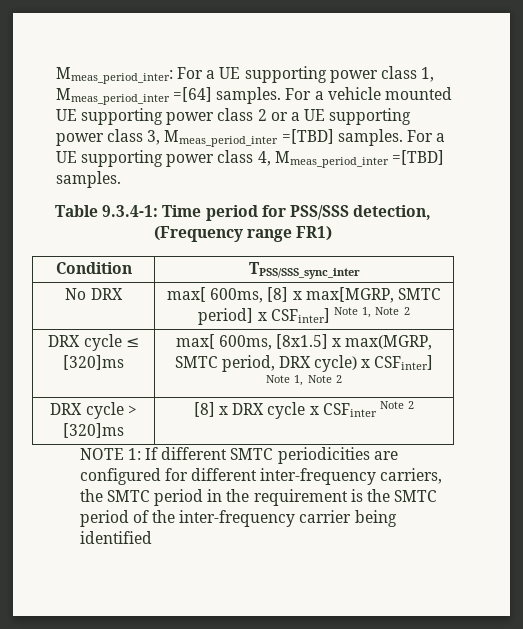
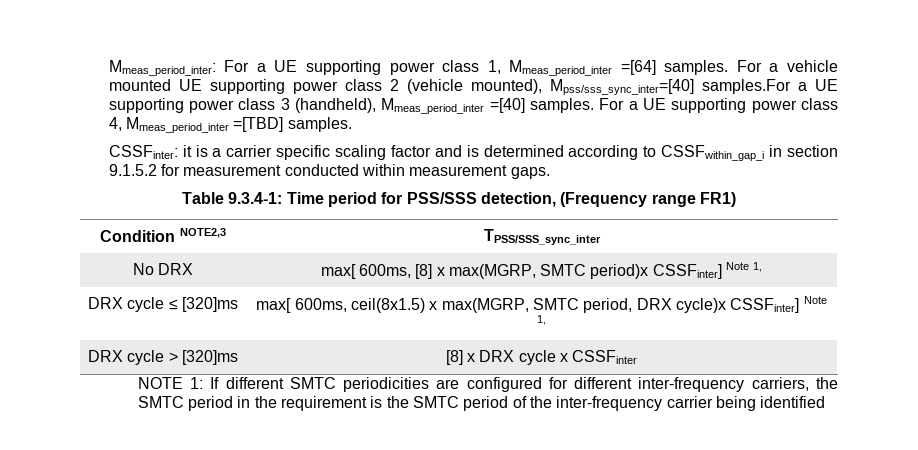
- For a vehicle mounted UE supporting power class 2 or a UE supporting power class 3, Mmeas_period_inter =[TBD] samples.
+ For a vehicle mounted UE supporting power class 2 (vehicle mounted), Mpss/sss_sync_inter=[40] samples.For a UE supporting power class 3 (handheld), Mmeas_period_inter =[40] samples.
+ CSSFinter: it is a carrier specific scaling factor and is determined according to CSSFwithin_gap_i in section 9.1.5.2 for measurement conducted within measurement gaps.
- Condition | TPSS/SSS_sync_inter
+ Condition NOTE2,3 | TPSS/SSS_sync_inter
- No DRX | max[ 600ms, [8] x max[MGRP, SMTC period] x CSFinter] Note 1, Note 2
+ No DRX | max[ 600ms, [8] x max(MGRP, SMTC period)x CSSFinter] Note 1,
- DRX cycle ≤ [320]ms | max[ 600ms, [8x1.5] x max(MGRP, SMTC period, DRX cycle) x CSFinter] Note 1, Note 2
+ DRX cycle ≤ [320]ms | max[ 600ms, ceil(8x1.5) x max(MGRP, SMTC period, DRX cycle)x CSSFinter] Note 1,
- DRX cycle > [320]ms | [8] x DRX cycle x CSFinter Note 2
+ DRX cycle > [320]ms | [8] x DRX cycle x CSSFinter

